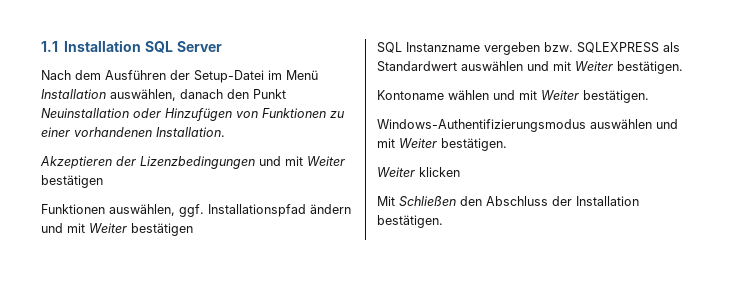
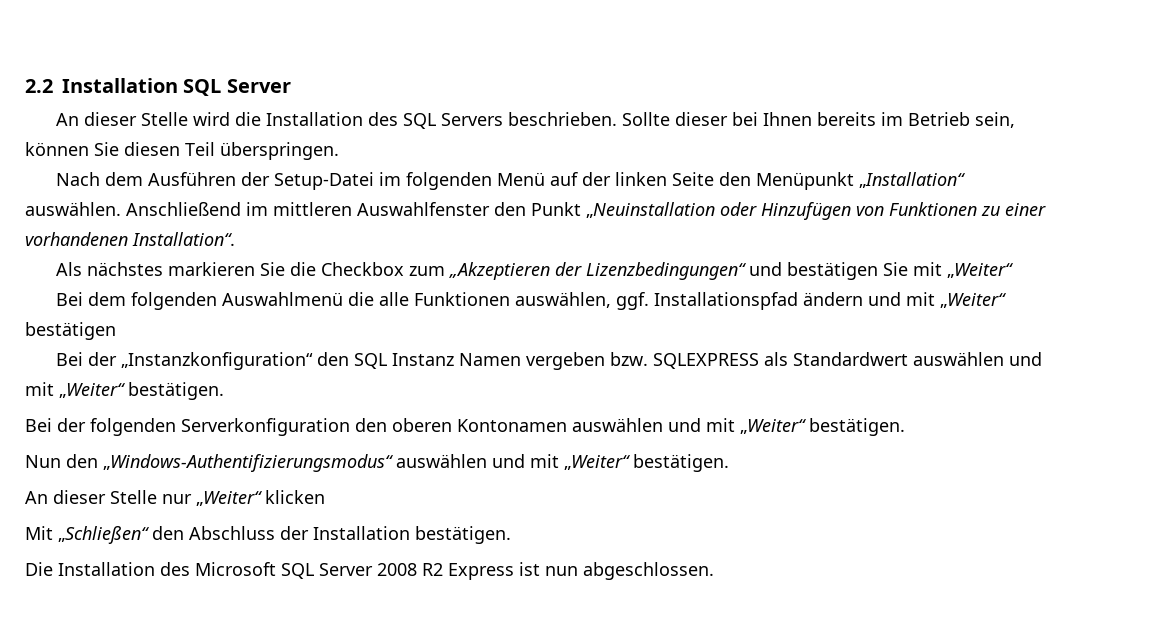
- 1.1 Installation SQL Server
+ 2.2 Installation SQL Server
+ An dieser Stelle wird die Installation des SQL Servers beschrieben. Sollte dieser bei Ihnen bereits im Betrieb sein, können Sie diesen Teil überspringen.
- Nach dem Ausführen der Setup-Datei im Menü Installation auswählen, danach den Punkt Neuinstallation oder Hinzufügen von Funktionen zu einer vorhandenen Installation.
- Akzeptieren der Lizenzbedingungen und mit Weiter bestätigen
- Funktionen auswählen, ggf. Installationspfad ändern und mit Weiter bestätigen
- SQL Instanzname vergeben bzw. SQLEXPRESS als Standardwert auswählen und mit Weiter bestätigen.
- Kontoname wählen und mit Weiter bestätigen.
- Windows-Authentifizierungsmodus auswählen und mit Weiter bestätigen.
- Weiter klicken
+ Nach dem Ausführen der Setup-Datei im folgenden Menü auf der linken Seite den Menüpunkt „Installation“ auswählen. Anschließend im mittleren Auswahlfenster den Punkt „Neuinstallation oder Hinzufügen von Funktionen zu einer vorhandenen Installation“.
+ Als nächstes markieren Sie die Checkbox zum „Akzeptieren der Lizenzbedingungen“ und bestätigen Sie mit „Weiter“
+ Bei dem folgenden Auswahlmenü die alle Funktionen auswählen, ggf. Installationspfad ändern und mit „Weiter“ bestätigen
+ Bei der „Instanzkonfiguration“ den SQL Instanz Namen vergeben bzw. SQLEXPRESS als Standardwert auswählen und mit „Weiter“ bestätigen.
+ Bei der folgenden Serverkonfiguration den oberen Kontonamen auswählen und mit „Weiter“ bestätigen.
+ Nun den „Windows-Authentifizierungsmodus“ auswählen und mit „Weiter“ bestätigen.
+ An dieser Stelle nur „Weiter“ klicken
- Mit Schließen den Abschluss der Installation bestätigen.
+ Mit „Schließen“ den Abschluss der Installation bestätigen.
+ Die Installation des Microsoft SQL Server 2008 R2 Express ist nun abgeschlossen.

